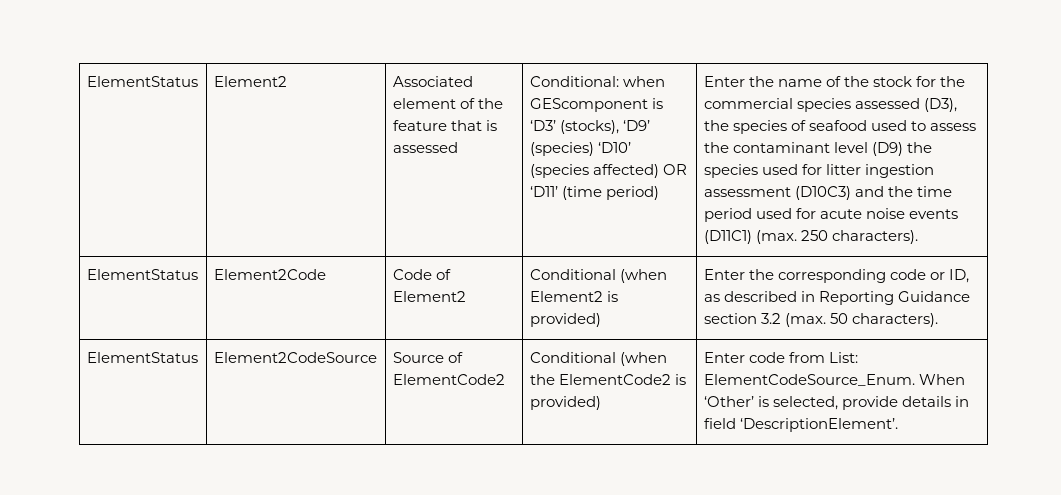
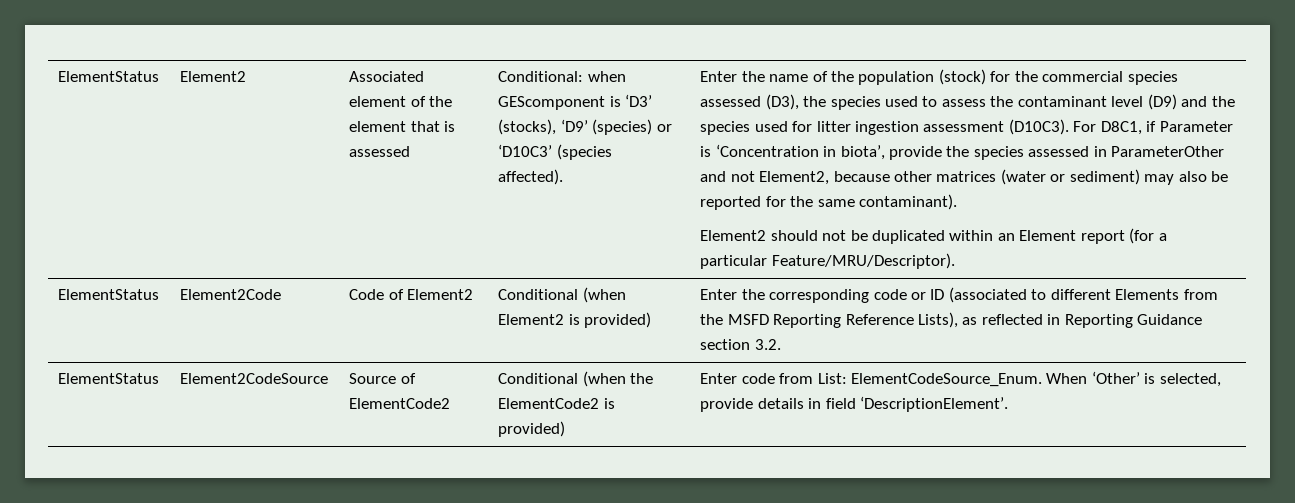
- Associated element of the feature that is assessed
+ Associated element of the element that is assessed
- Conditional: when GEScomponent is ‘D3’ (stocks), ‘D9’ (species) ‘D10’ (species affected) OR ‘D11’ (time period)
+ Conditional: when GEScomponent is ‘D3’ (stocks), ‘D9’ (species) or ‘D10C3’ (species affected).
- Enter the name of the stock for the commercial species assessed (D3), the species of seafood used to assess the contaminant level (D9) the species used for litter ingestion assessment (D10C3) and the time period used for acute noise events (D11C1) (max. 250 characters).
+ Enter the name of the population (stock) for the commercial species assessed (D3), the species used to assess the contaminant level (D9) and the species used for litter ingestion assessment (D10C3). For D8C1, if Parameter is ‘Concentration in biota’, provide the species assessed in ParameterOther and not Element2, because other matrices (water or sediment) may also be reported for the same contaminant).
+ Element2 should not be duplicated within an Element report (for a particular Feature/MRU/Descriptor).
- ElementStatus | Element2Code | Code of Element2 | Conditional (when Element2 is provided) | Enter the corresponding code or ID, as described in Reporting Guidance section 3.2 (max. 50 characters).
+ ElementStatus | Element2Code | Code of Element2 | Conditional (when Element2 is provided) | Enter the corresponding code or ID (associated to different Elements from the MSFD Reporting Reference Lists), as reflected in Reporting Guidance section 3.2.

